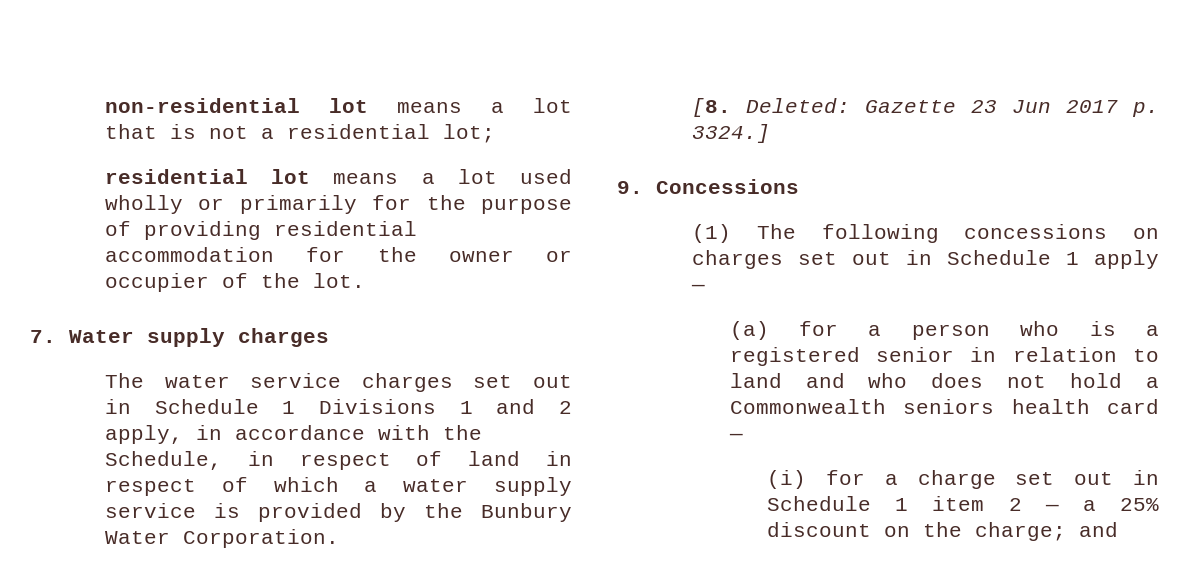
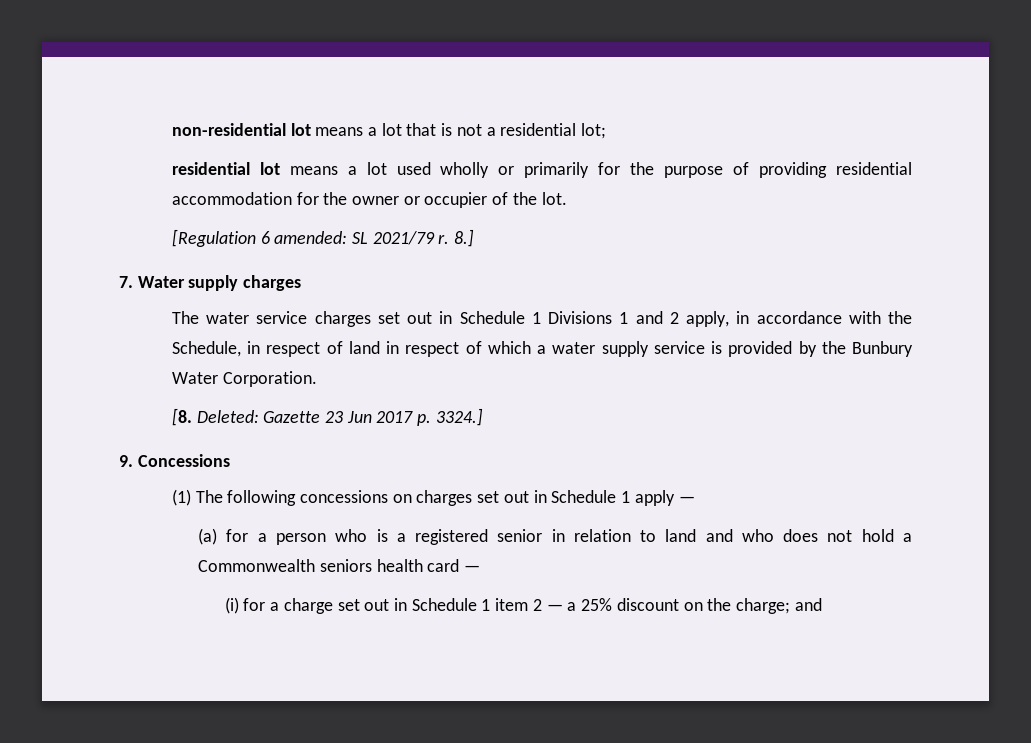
+ [Regulation 6 amended: SL 2021/79 r. 8.]

